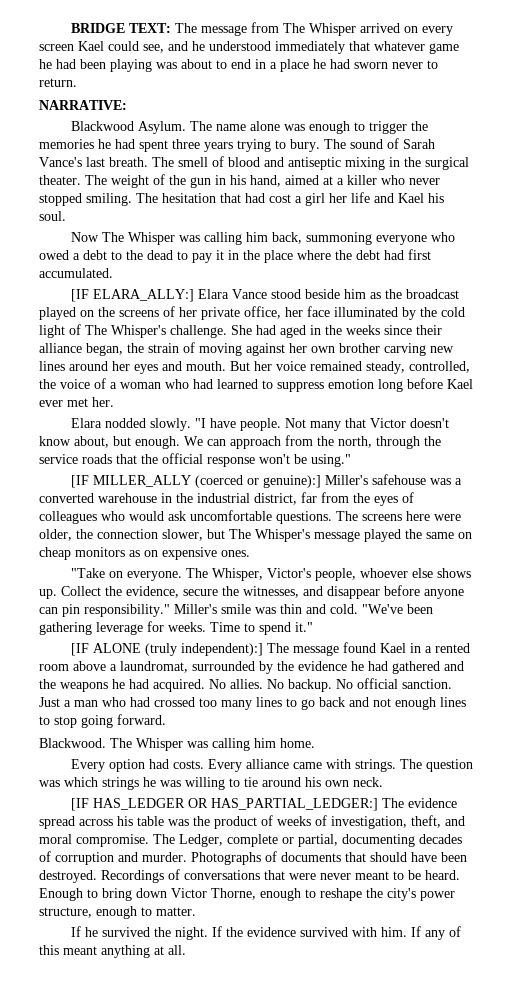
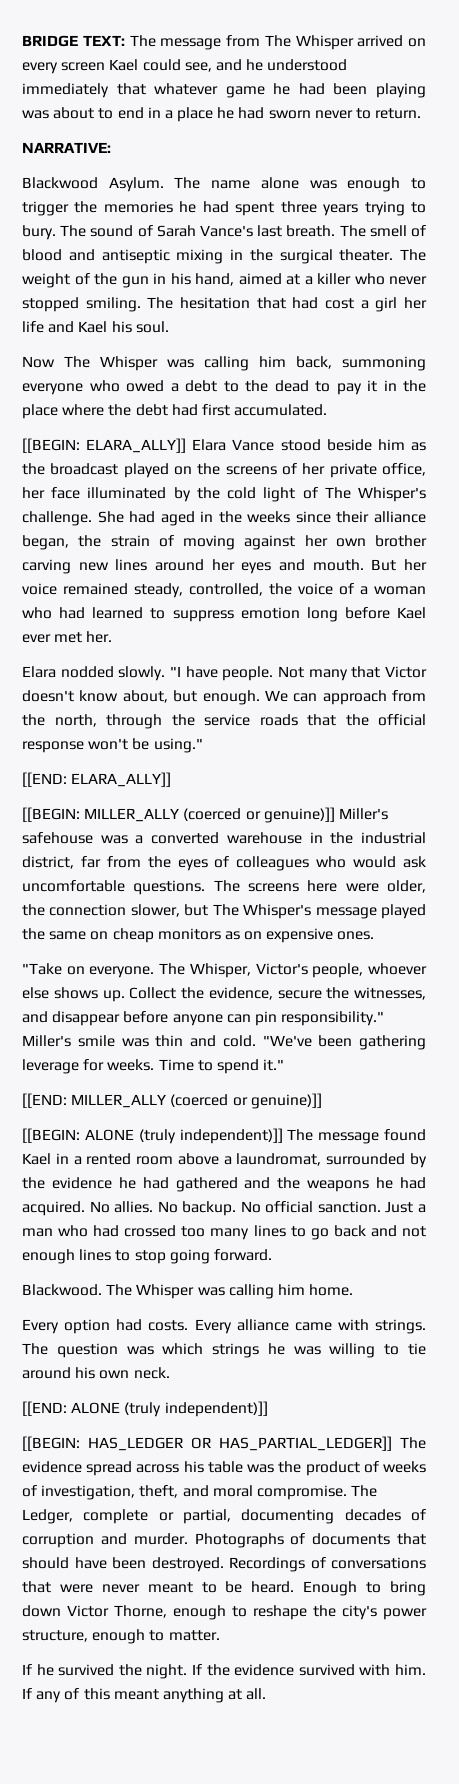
- [IF ELARA_ALLY:] Elara Vance stood beside him as the broadcast played on the screens of her private office, her face illuminated by the cold light of The Whisper's challenge.
+ [[BEGIN: ELARA_ALLY]] Elara Vance stood beside him as the broadcast played on the screens of her private office, her face illuminated by the cold light of The Whisper's challenge.
- [IF MILLER_ALLY (coerced or genuine):] Miller's safehouse was a converted warehouse in the industrial district, far from the eyes of colleagues who would ask uncomfortable questions.
+ [[END: ELARA_ALLY]]
+ [[BEGIN: MILLER_ALLY (coerced or genuine)]] Miller's safehouse was a converted warehouse in the industrial district, far from the eyes of colleagues who would ask uncomfortable questions.
- [IF ALONE (truly independent):] The message found Kael in a rented room above a laundromat, surrounded by the evidence he had gathered and the weapons he had acquired.
+ [[END: MILLER_ALLY (coerced or genuine)]]
+ [[BEGIN: ALONE (truly independent)]] The message found Kael in a rented room above a laundromat, surrounded by the evidence he had gathered and the weapons he had acquired.
- [IF HAS_LEDGER OR HAS_PARTIAL_LEDGER:] The evidence spread across his table was the product of weeks of investigation, theft, and moral compromise.
+ [[END: ALONE (truly independent)]]
+ [[BEGIN: HAS_LEDGER OR HAS_PARTIAL_LEDGER]] The evidence spread across his table was the product of weeks of investigation, theft, and moral compromise.

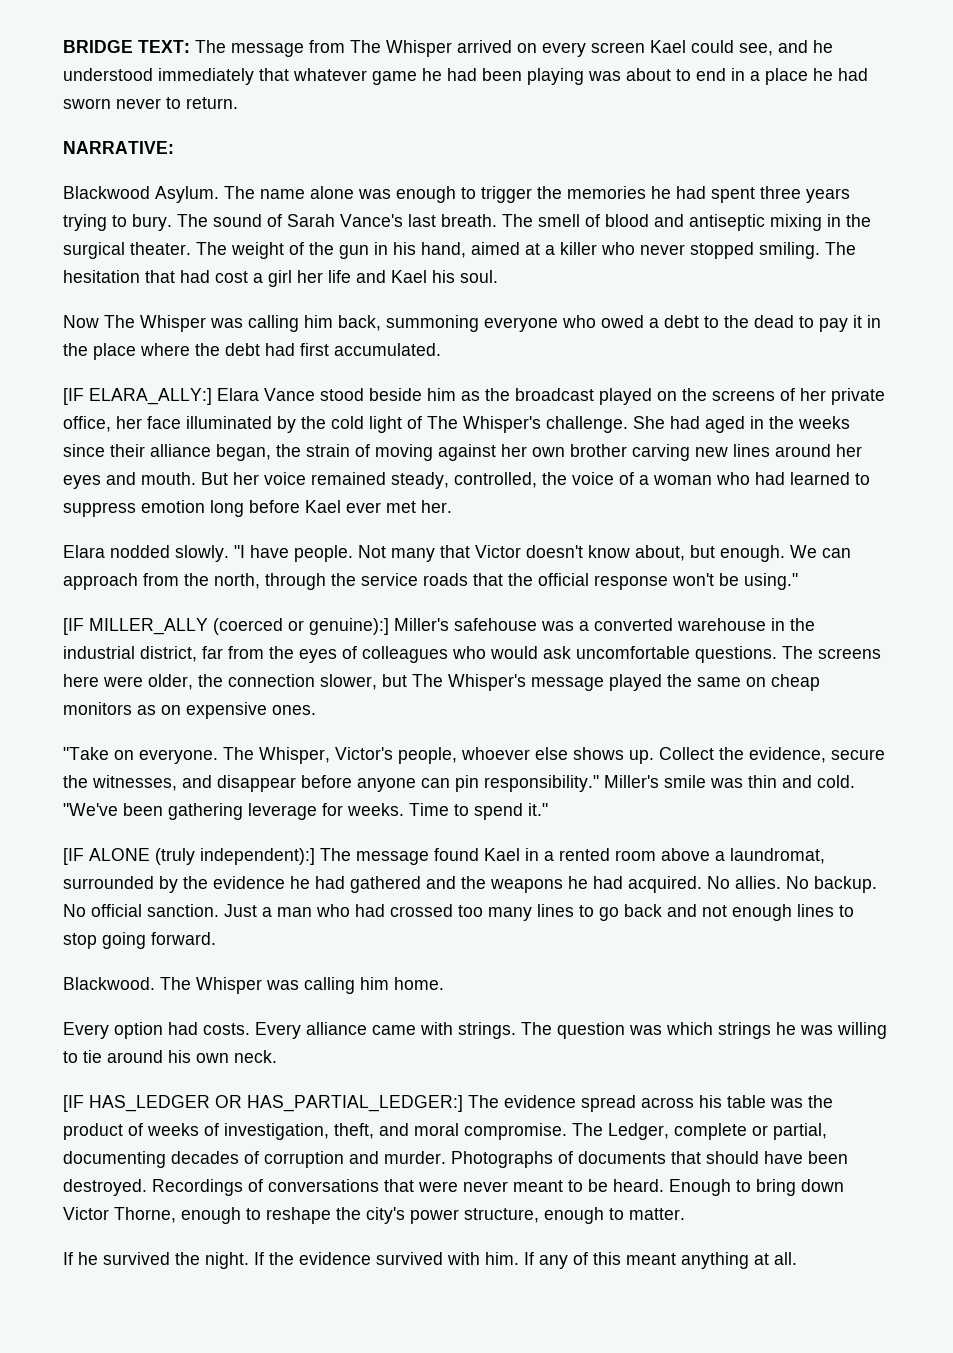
- [[BEGIN: ELARA_ALLY]] Elara Vance stood beside him as the broadcast played on the screens of her private office, her face illuminated by the cold light of The Whisper's challenge.
+ [IF ELARA_ALLY:] Elara Vance stood beside him as the broadcast played on the screens of her private office, her face illuminated by the cold light of The Whisper's challenge.
- [[END: ELARA_ALLY]]
- [[BEGIN: MILLER_ALLY (coerced or genuine)]] Miller's safehouse was a converted warehouse in the industrial district, far from the eyes of colleagues who would ask uncomfortable questions.
+ [IF MILLER_ALLY (coerced or genuine):] Miller's safehouse was a converted warehouse in the industrial district, far from the eyes of colleagues who would ask uncomfortable questions.
- [[END: MILLER_ALLY (coerced or genuine)]]
- [[BEGIN: ALONE (truly independent)]] The message found Kael in a rented room above a laundromat, surrounded by the evidence he had gathered and the weapons he had acquired.
+ [IF ALONE (truly independent):] The message found Kael in a rented room above a laundromat, surrounded by the evidence he had gathered and the weapons he had acquired.
- [[END: ALONE (truly independent)]]
- [[BEGIN: HAS_LEDGER OR HAS_PARTIAL_LEDGER]] The evidence spread across his table was the product of weeks of investigation, theft, and moral compromise.
+ [IF HAS_LEDGER OR HAS_PARTIAL_LEDGER:] The evidence spread across his table was the product of weeks of investigation, theft, and moral compromise.

